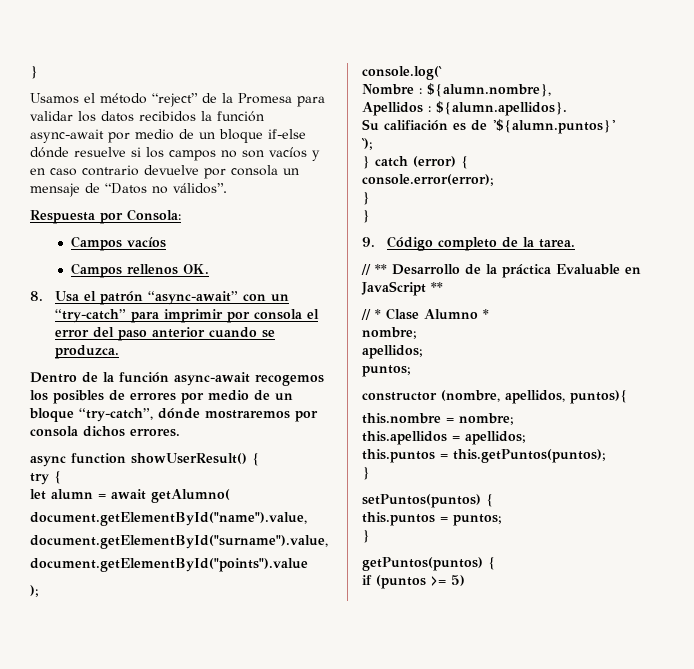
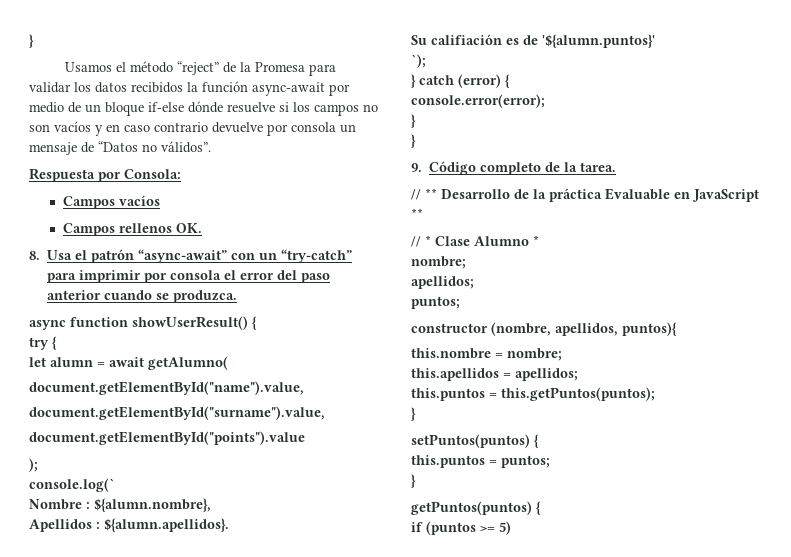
- Dentro de la función async-await recogemos los posibles de errores por medio de un bloque “try-catch”, dónde mostraremos por consola dichos errores.

